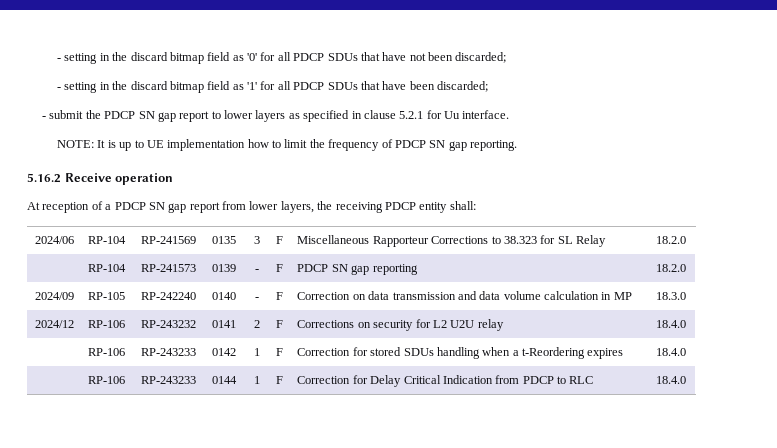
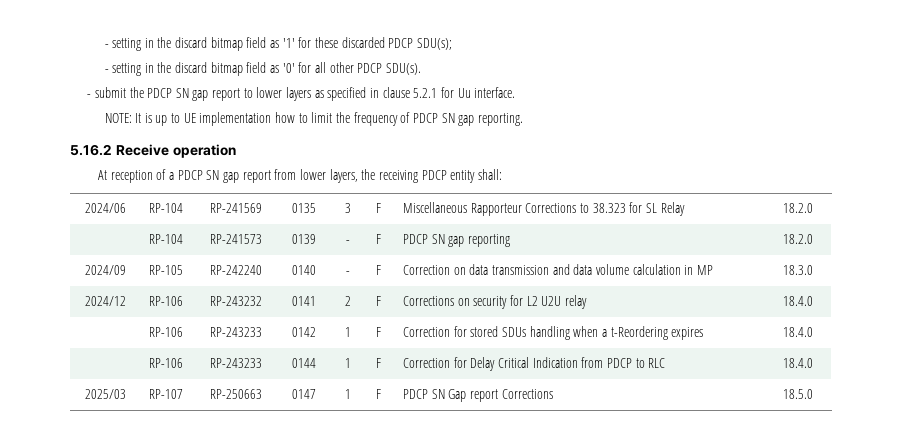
- - setting in the discard bitmap field as '0' for all PDCP SDUs that have not been discarded;
- - setting in the discard bitmap field as '1' for all PDCP SDUs that have been discarded;
+ - setting in the discard bitmap field as '1' for these discarded PDCP SDU(s);
+ - setting in the discard bitmap field as '0' for all other PDCP SDU(s).
+ 2025/03 | RP-107 | RP-250663 | 0147 | 1 | F | PDCP SN Gap report Corrections | 18.5.0

